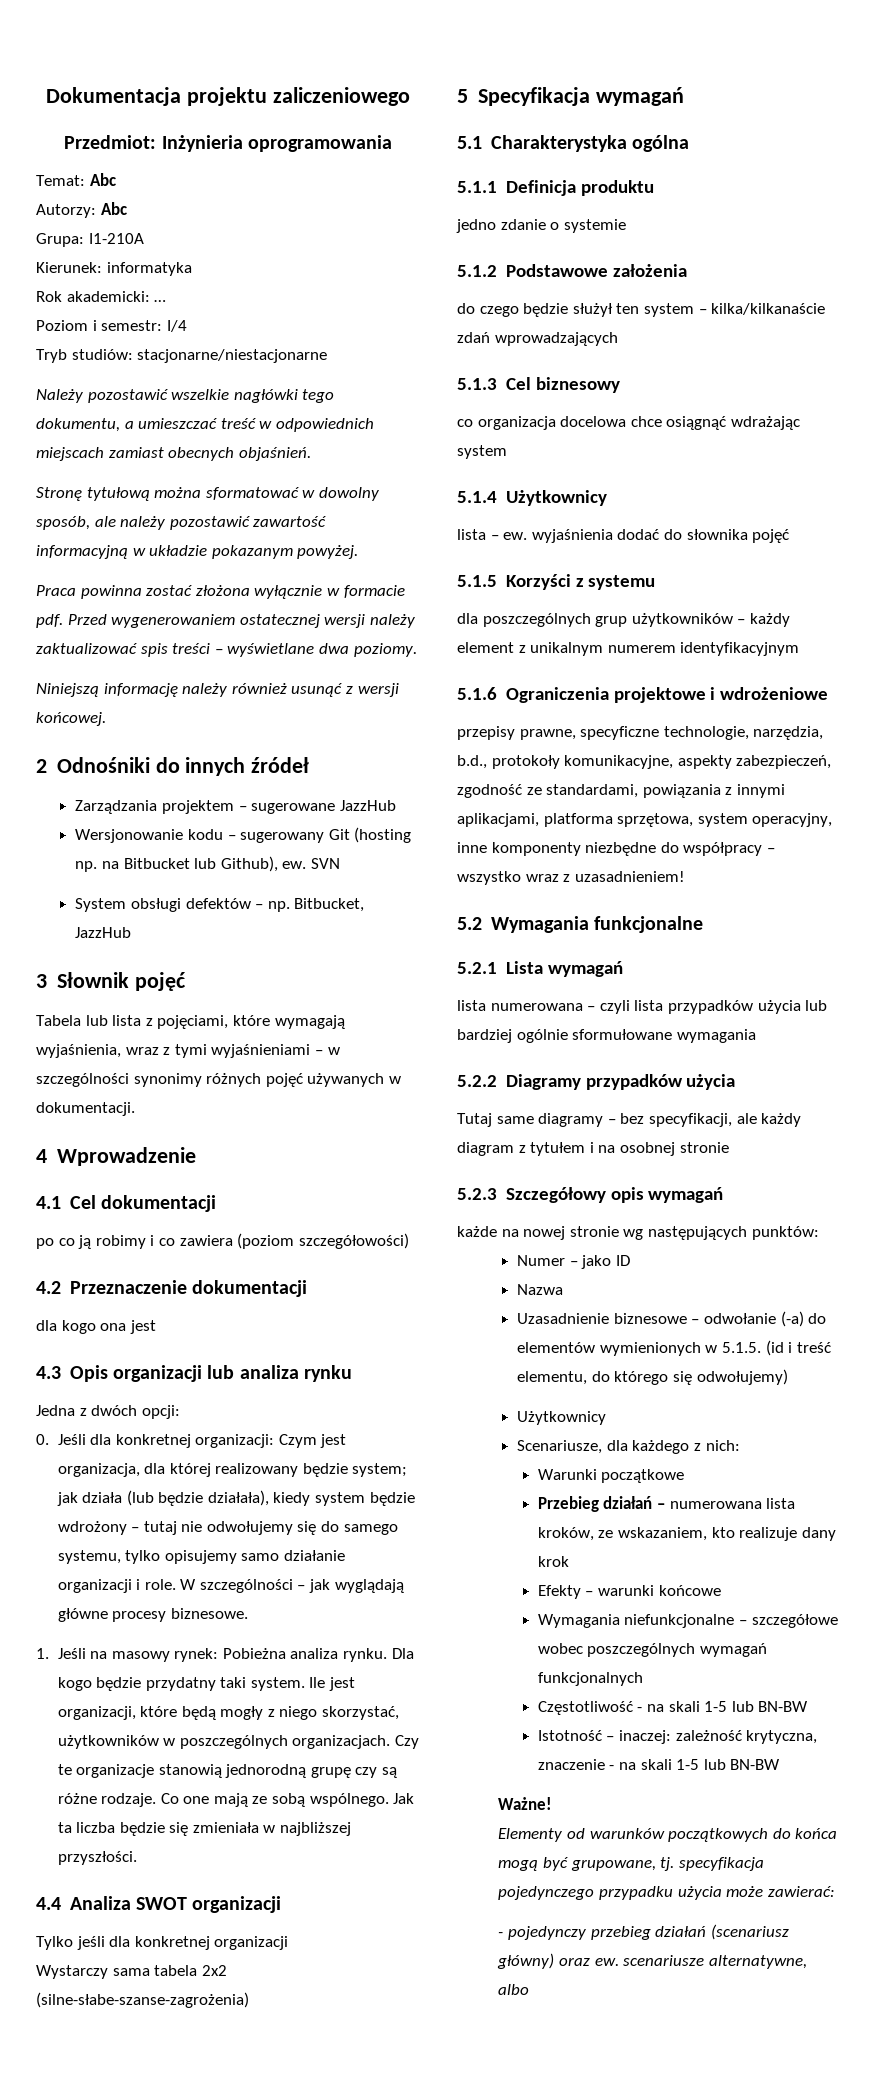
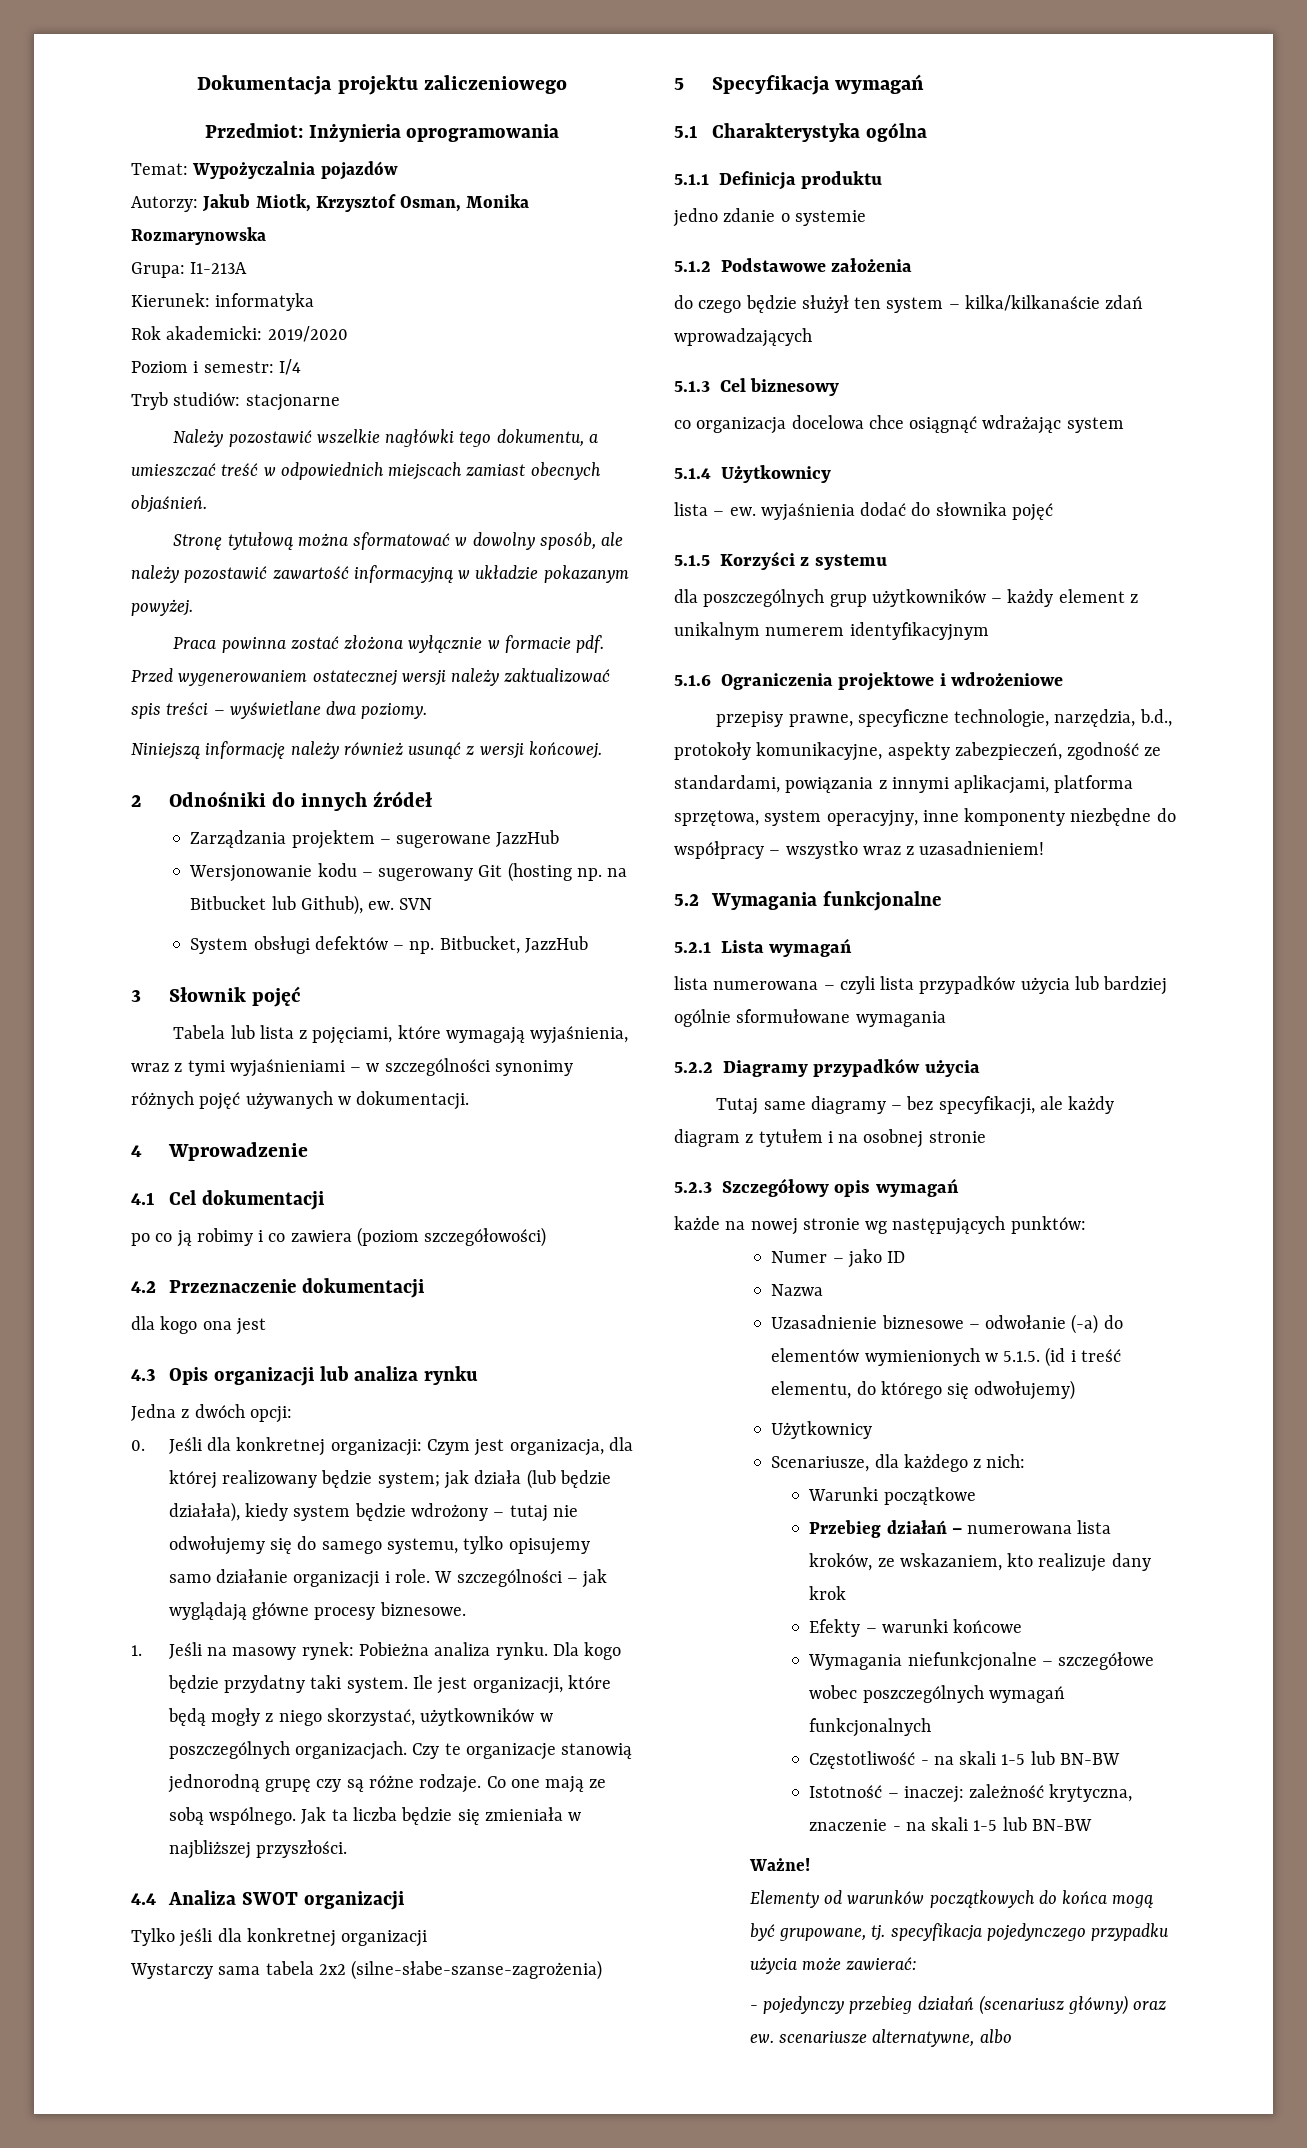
- Temat: Abc
+ Temat: Wypożyczalnia pojazdów
- Autorzy: Abc
+ Autorzy: Jakub Miotk, Krzysztof Osman, Monika Rozmarynowska
- Grupa: I1-210A
+ Grupa: I1-213A
- Rok akademicki: …
+ Rok akademicki: 2019/2020
- Tryb studiów: stacjonarne/niestacjonarne
+ Tryb studiów: stacjonarne

